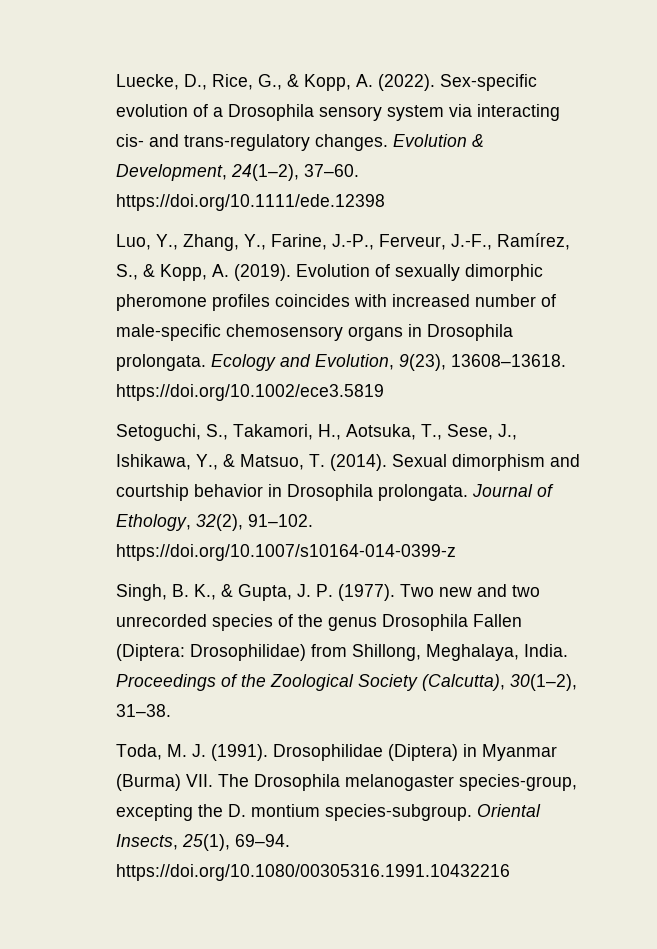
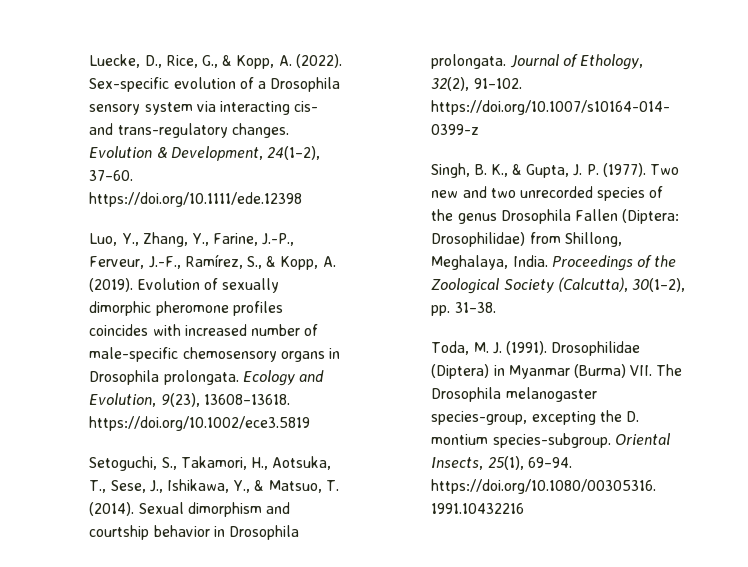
- Proceedings of the Zoological Society (Calcutta), 30(1–2), 31–38.
+ Proceedings of the Zoological Society (Calcutta), 30(1–2), pp. 31–38.

